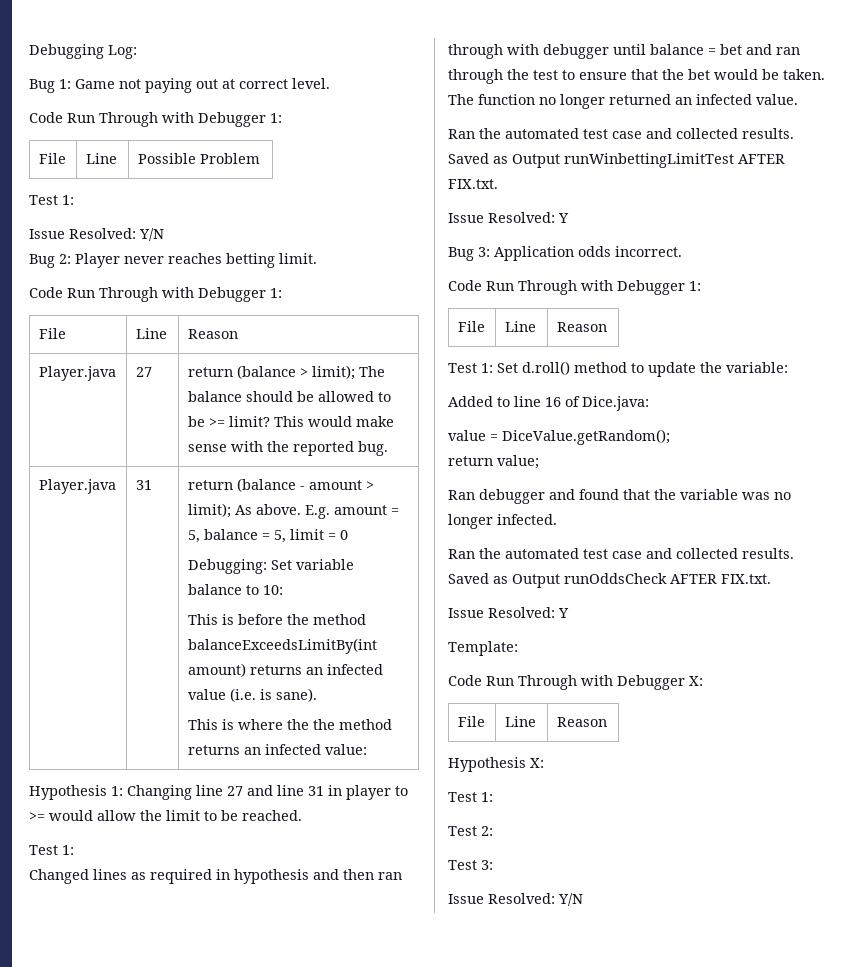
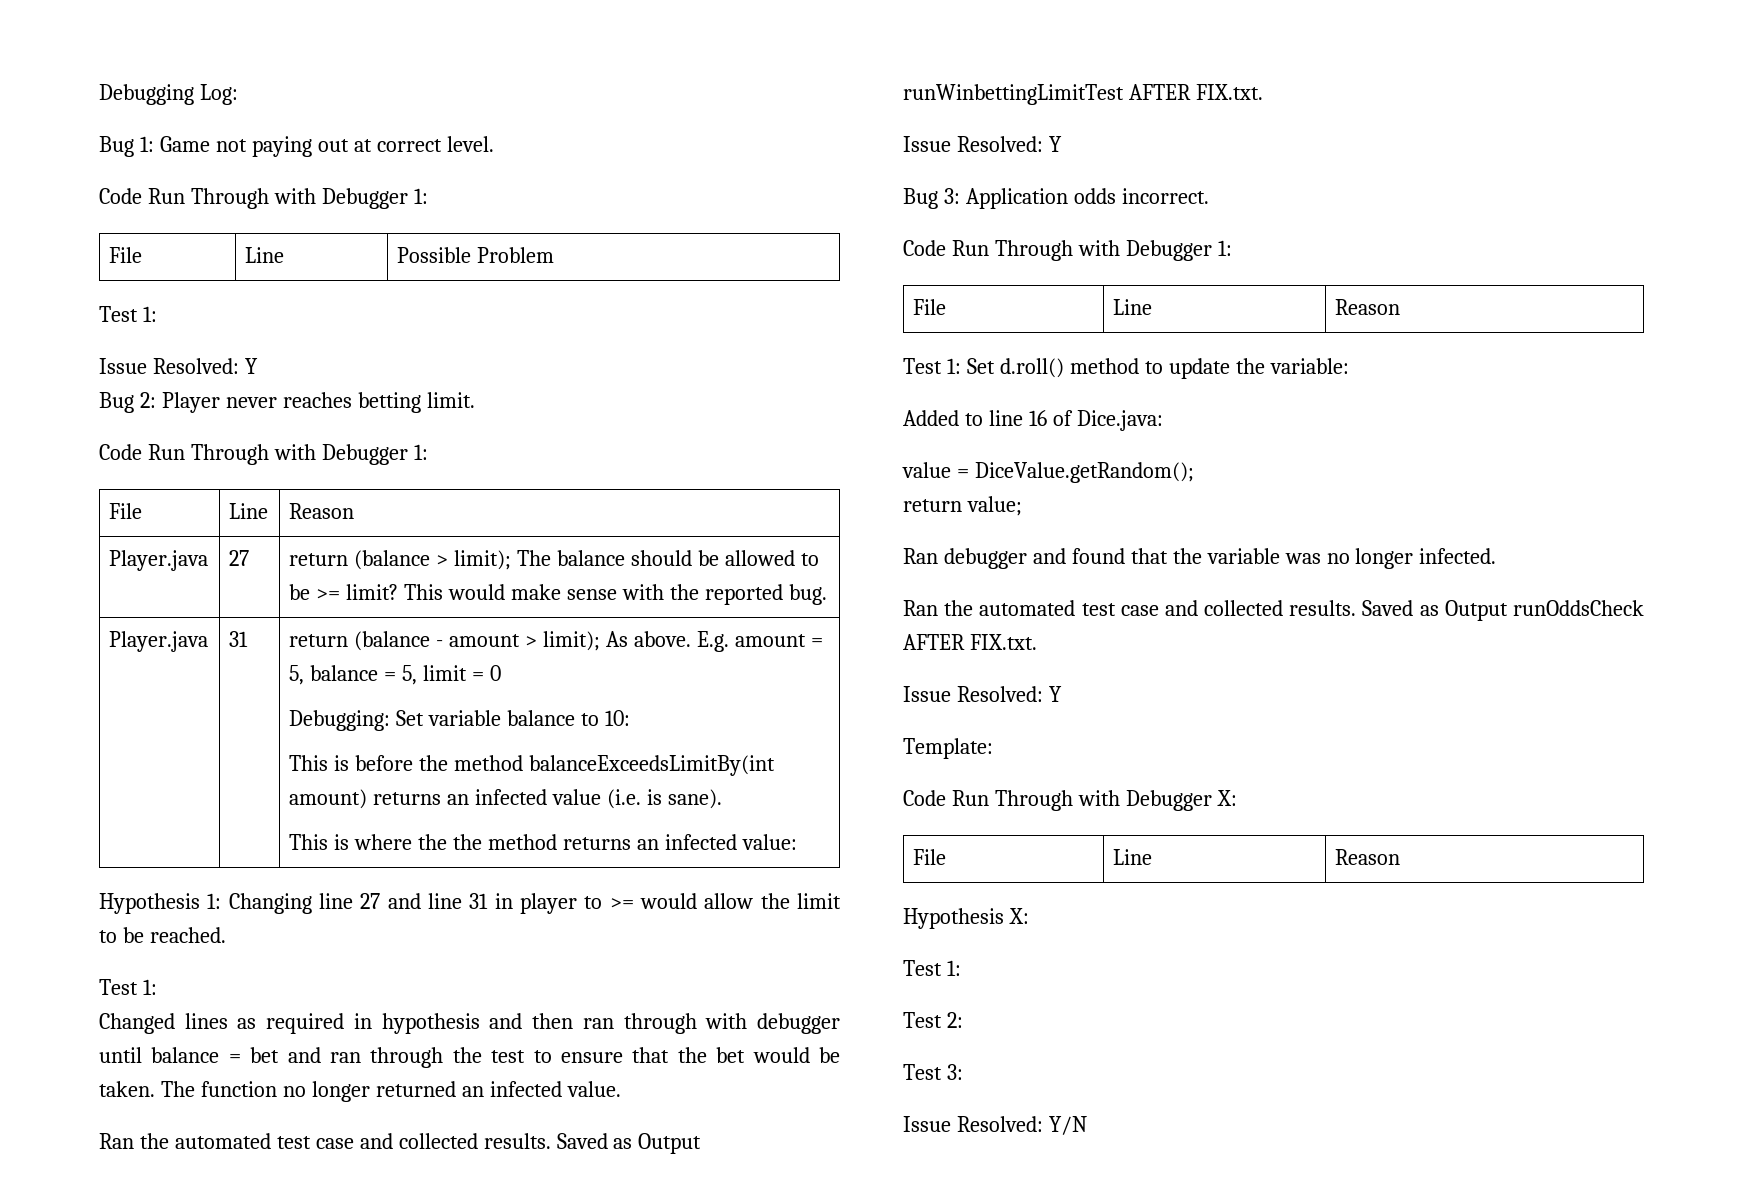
  File | Line | Possible Problem
  Test 1:
- Issue Resolved: Y/N
+ Issue Resolved: Y

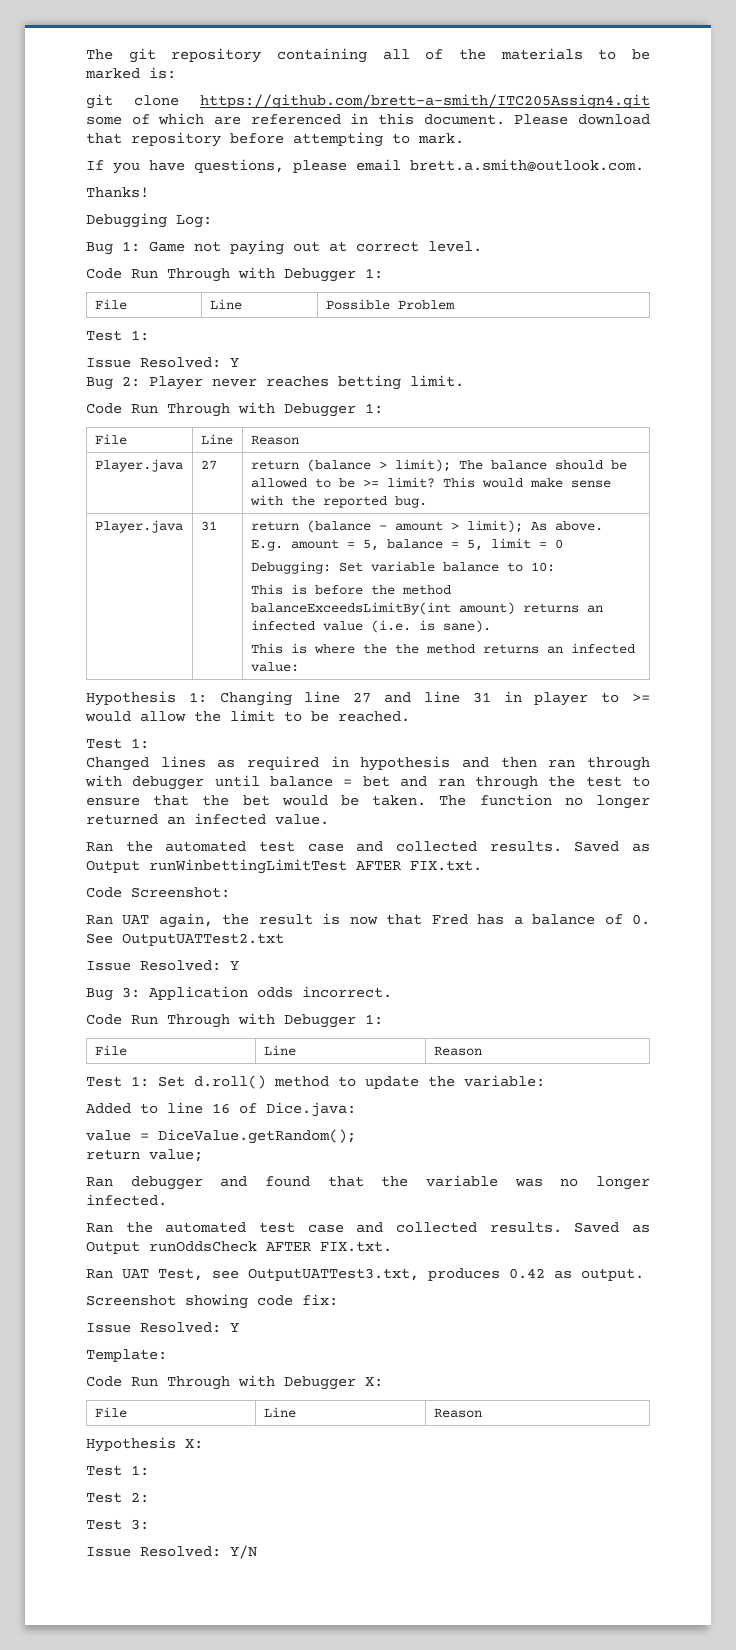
+ The git repository containing all of the materials to be marked is:
+ git clone https://github.com/brett-a-smith/ITC205Assign4.git some of which are referenced in this document. Please download that repository before attempting to mark.
+ If you have questions, please email brett.a.smith@outlook.com.
+ Thanks!
+ Code Screenshot:
+ Ran UAT again, the result is now that Fred has a balance of 0. See OutputUATTest2.txt
+ Ran UAT Test, see OutputUATTest3.txt, produces 0.42 as output.
+ Screenshot showing code fix:

